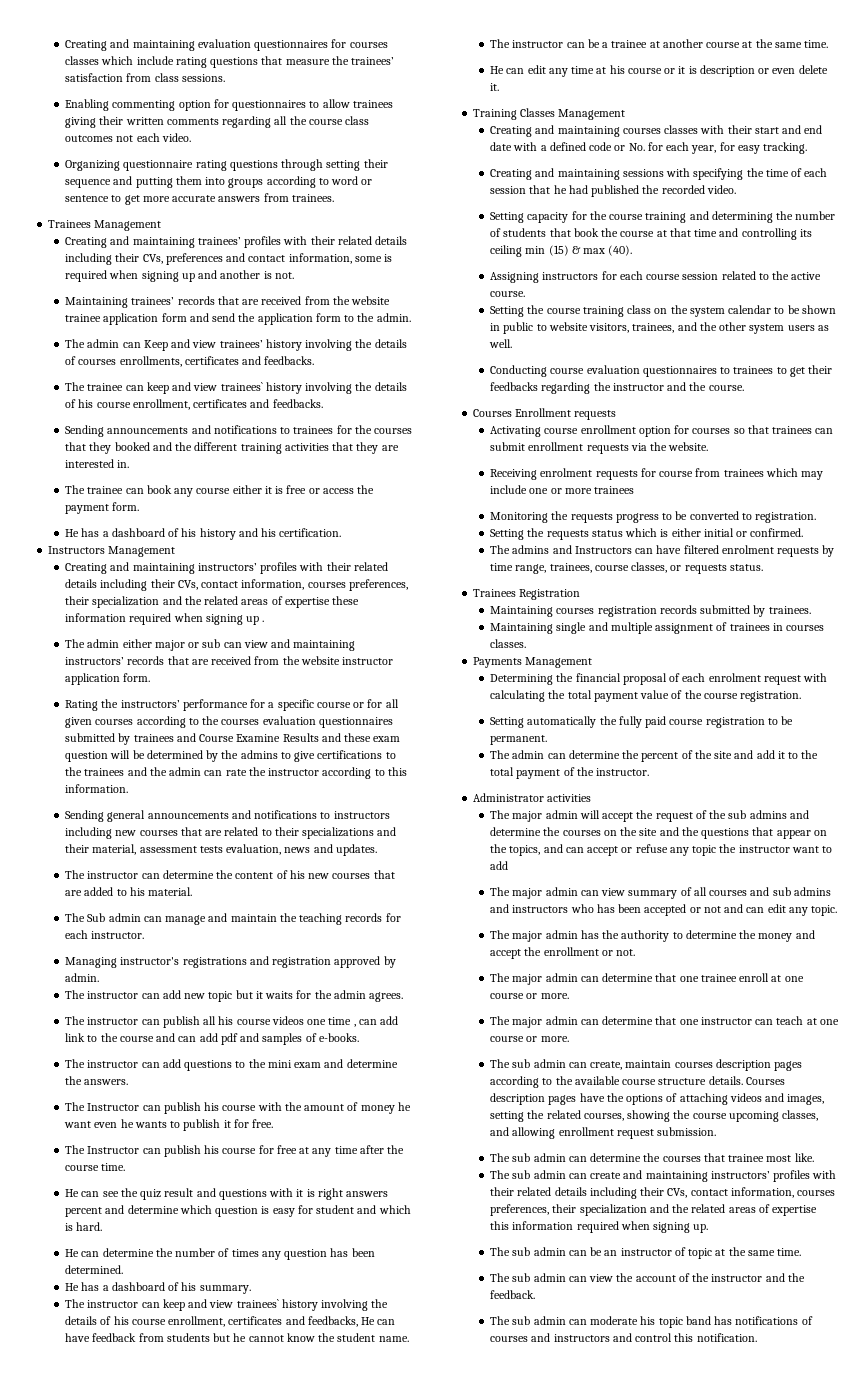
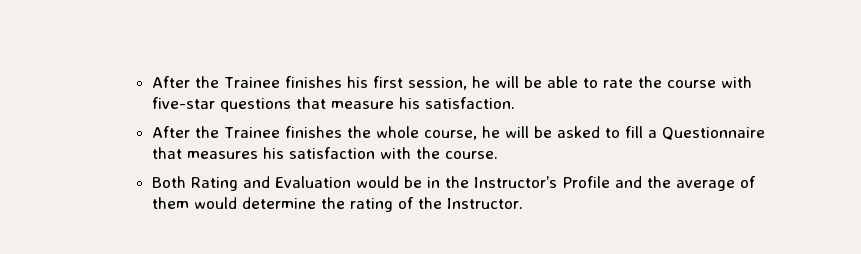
- Creating and maintaining evaluation questionnaires for courses classes which include rating questions that measure the trainees’ satisfaction from class sessions.
- Enabling commenting option for questionnaires to allow trainees giving their written comments regarding all the course class outcomes not each video.
- Organizing questionnaire rating questions through setting their sequence and putting them into groups according to word or sentence to get more accurate answers from trainees.
- Trainees Management
- Creating and maintaining trainees’ profiles with their related details including their CVs, preferences and contact information, some is required when signing up and another is not.
- Maintaining trainees’ records that are received from the website trainee application form and send the application form to the admin.
- The admin can Keep and view trainees’ history involving the details of courses enrollments, certificates and feedbacks.
- The trainee can keep and view trainees` history involving the details of his course enrollment, certificates and feedbacks.
- Sending announcements and notifications to trainees for the courses that they booked and the different training activities that they are interested in.
- The trainee can book any course either it is free or access the payment form.
- He has a dashboard of his history and his certification.
- Instructors Management
- Creating and maintaining instructors’ profiles with their related details including their CVs, contact information, courses preferences, their specialization and the related areas of expertise these information required when signing up .
- The admin either major or sub can view and maintaining instructors’ records that are received from the website instructor application form.
- Rating the instructors’ performance for a specific course or for all given courses according to the courses evaluation questionnaires submitted by trainees and Course Examine Results and these exam question will be determined by the admins to give certifications to the trainees and the admin can rate the instructor according to this information.
- Sending general announcements and notifications to instructors including new courses that are related to their specializations and their material, assessment tests evaluation, news and updates.
- The instructor can determine the content of his new courses that are added to his material.
- The Sub admin can manage and maintain the teaching records for each instructor.
- Managing instructor's registrations and registration approved by admin.
- The instructor can add new topic but it waits for the admin agrees.
- The instructor can publish all his course videos one time , can add link to the course and can add pdf and samples of e-books.
- The instructor can add questions to the mini exam and determine the answers.
- The Instructor can publish his course with the amount of money he want even he wants to publish it for free.
- The Instructor can publish his course for free at any time after the course time.
- He can see the quiz result and questions with it is right answers percent and determine which question is easy for student and which is hard.
- He can determine the number of times any question has been determined.
- He has a dashboard of his summary.
- The instructor can keep and view trainees` history involving the details of his course enrollment, certificates and feedbacks, He can have feedback from students but he cannot know the student name.
- The instructor can be a trainee at another course at the same time.
- He can edit any time at his course or it is description or even delete it.
- Training Classes Management
- Creating and maintaining courses classes with their start and end date with a defined code or No. for each year, for easy tracking.
- Creating and maintaining sessions with specifying the time of each session that he had published the recorded video.
- Setting capacity for the course training and determining the number of students that book the course at that time and controlling its ceiling min (15) & max (40).
- Assigning instructors for each course session related to the active course.
- Setting the course training class on the system calendar to be shown in public to website visitors, trainees, and the other system users as well.
- Conducting course evaluation questionnaires to trainees to get their feedbacks regarding the instructor and the course.
- Courses Enrollment requests
- Activating course enrollment option for courses so that trainees can submit enrollment requests via the website.
- Receiving enrolment requests for course from trainees which may include one or more trainees
- Monitoring the requests progress to be converted to registration.
- Setting the requests status which is either initial or confirmed.
- The admins and Instructors can have filtered enrolment requests by time range, trainees, course classes, or requests status.
- Trainees Registration
- Maintaining courses registration records submitted by trainees.
- Maintaining single and multiple assignment of trainees in courses classes.
- Payments Management
- Determining the financial proposal of each enrolment request with calculating the total payment value of the course registration.
- Setting automatically the fully paid course registration to be permanent.
- The admin can determine the percent of the site and add it to the total payment of the instructor.
- Administrator activities
- The major admin will accept the request of the sub admins and determine the courses on the site and the questions that appear on the topics, and can accept or refuse any topic the instructor want to add
- The major admin can view summary of all courses and sub admins and instructors who has been accepted or not and can edit any topic.
- The major admin has the authority to determine the money and accept the enrollment or not.
- The major admin can determine that one trainee enroll at one course or more.
- The major admin can determine that one instructor can teach at one course or more.
- The sub admin can create, maintain courses description pages according to the available course structure details. Courses description pages have the options of attaching videos and images, setting the related courses, showing the course upcoming classes, and allowing enrollment request submission.
- The sub admin can determine the courses that trainee most like.
- The sub admin can create and maintaining instructors’ profiles with their related details including their CVs, contact information, courses preferences, their specialization and the related areas of expertise this information required when signing up.
- The sub admin can be an instructor of topic at the same time.
- The sub admin can view the account of the instructor and the feedback.
- The sub admin can moderate his topic band has notifications of courses and instructors and control this notification.
+ After the Trainee finishes his first session, he will be able to rate the course with five-star questions that measure his satisfaction.
+ After the Trainee finishes the whole course, he will be asked to fill a Questionnaire that measures his satisfaction with the course.
+ Both Rating and Evaluation would be in the Instructor’s Profile and the average of them would determine the rating of the Instructor.

